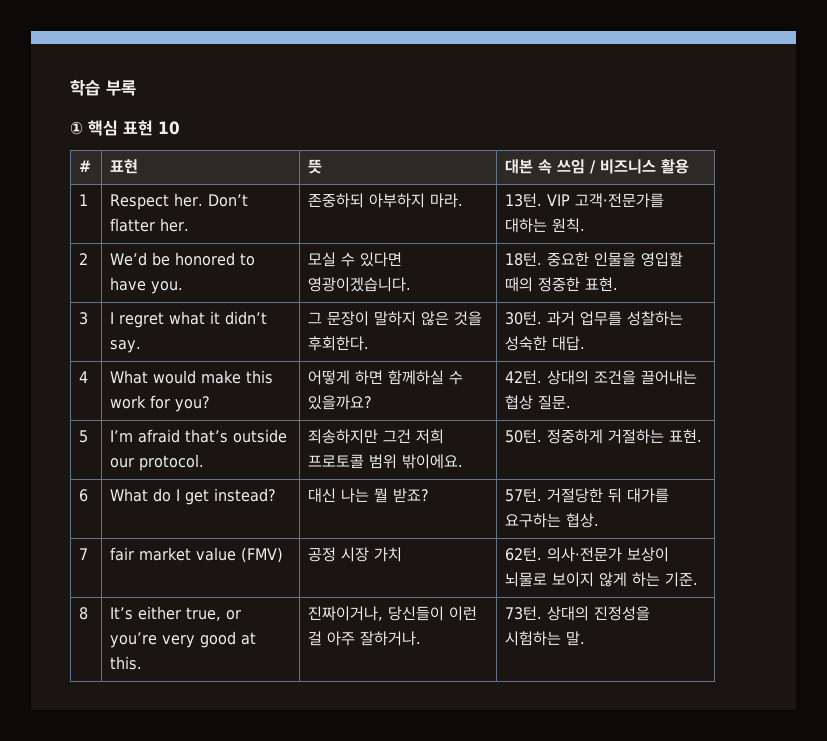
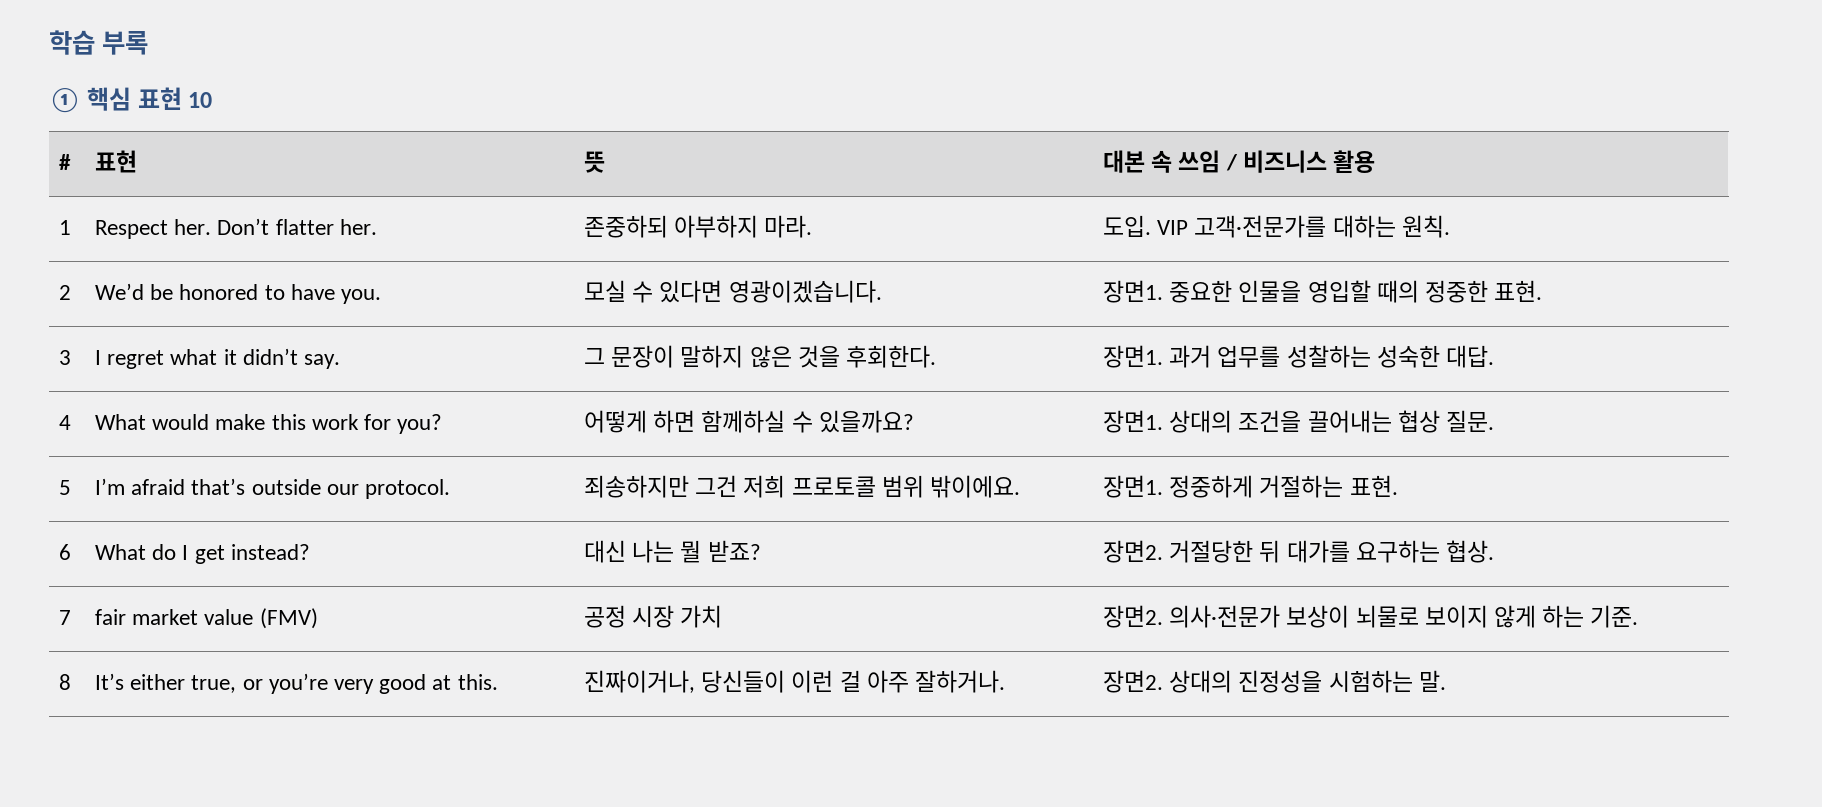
- 1 | Respect her. Don’t flatter her. | 존중하되 아부하지 마라. | 13턴. VIP 고객·전문가를 대하는 원칙.
+ 1 | Respect her. Don’t flatter her. | 존중하되 아부하지 마라. | 도입. VIP 고객·전문가를 대하는 원칙.
- 2 | We’d be honored to have you. | 모실 수 있다면 영광이겠습니다. | 18턴. 중요한 인물을 영입할 때의 정중한 표현.
+ 2 | We’d be honored to have you. | 모실 수 있다면 영광이겠습니다. | 장면1. 중요한 인물을 영입할 때의 정중한 표현.
- 3 | I regret what it didn’t say. | 그 문장이 말하지 않은 것을 후회한다. | 30턴. 과거 업무를 성찰하는 성숙한 대답.
+ 3 | I regret what it didn’t say. | 그 문장이 말하지 않은 것을 후회한다. | 장면1. 과거 업무를 성찰하는 성숙한 대답.
- 4 | What would make this work for you? | 어떻게 하면 함께하실 수 있을까요? | 42턴. 상대의 조건을 끌어내는 협상 질문.
+ 4 | What would make this work for you? | 어떻게 하면 함께하실 수 있을까요? | 장면1. 상대의 조건을 끌어내는 협상 질문.
- 5 | I’m afraid that’s outside our protocol. | 죄송하지만 그건 저희 프로토콜 범위 밖이에요. | 50턴. 정중하게 거절하는 표현.
+ 5 | I’m afraid that’s outside our protocol. | 죄송하지만 그건 저희 프로토콜 범위 밖이에요. | 장면1. 정중하게 거절하는 표현.
- 6 | What do I get instead? | 대신 나는 뭘 받죠? | 57턴. 거절당한 뒤 대가를 요구하는 협상.
+ 6 | What do I get instead? | 대신 나는 뭘 받죠? | 장면2. 거절당한 뒤 대가를 요구하는 협상.
- 7 | fair market value (FMV) | 공정 시장 가치 | 62턴. 의사·전문가 보상이 뇌물로 보이지 않게 하는 기준.
+ 7 | fair market value (FMV) | 공정 시장 가치 | 장면2. 의사·전문가 보상이 뇌물로 보이지 않게 하는 기준.
- 8 | It’s either true, or you’re very good at this. | 진짜이거나, 당신들이 이런 걸 아주 잘하거나. | 73턴. 상대의 진정성을 시험하는 말.
+ 8 | It’s either true, or you’re very good at this. | 진짜이거나, 당신들이 이런 걸 아주 잘하거나. | 장면2. 상대의 진정성을 시험하는 말.

